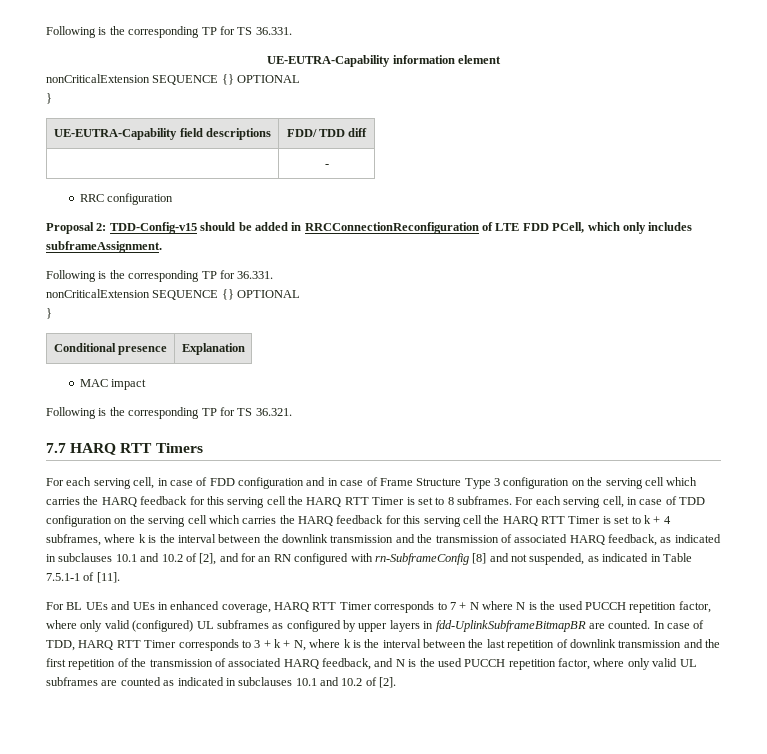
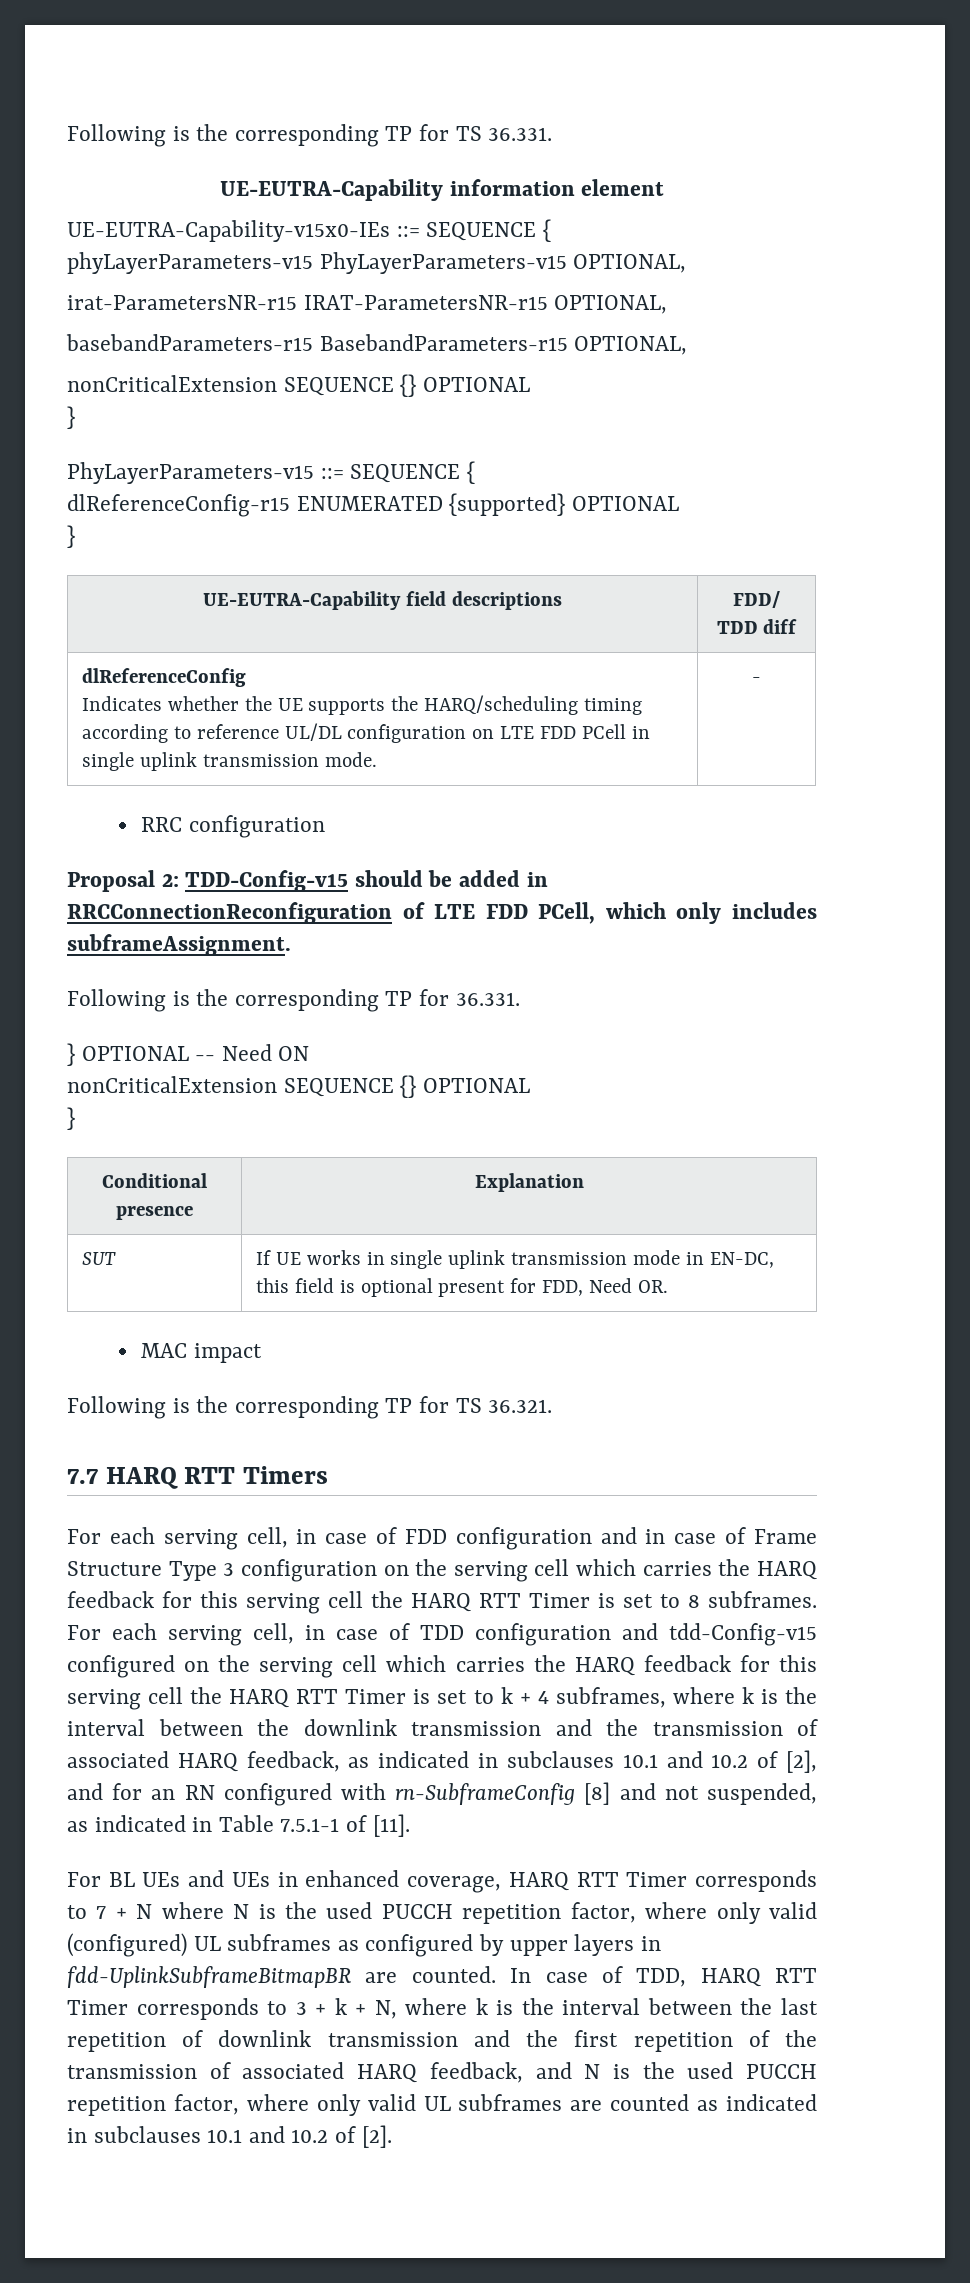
  UE-EUTRA-Capability information element
+ UE-EUTRA-Capability-v15x0-IEs ::= SEQUENCE {
+ phyLayerParameters-v15 PhyLayerParameters-v15 OPTIONAL,
+ irat-ParametersNR-r15 IRAT-ParametersNR-r15 OPTIONAL,
+ basebandParameters-r15 BasebandParameters-r15 OPTIONAL,
  nonCriticalExtension SEQUENCE {} OPTIONAL
+ }
+ PhyLayerParameters-v15 ::= SEQUENCE {
+ dlReferenceConfig-r15 ENUMERATED {supported} OPTIONAL
- | -
+ dlReferenceConfig
+ Indicates whether the UE supports the HARQ/scheduling timing according to reference UL/DL configuration on LTE FDD PCell in single uplink transmission mode. | -
+ } OPTIONAL -- Need ON
+ SUT | If UE works in single uplink transmission mode in EN-DC, this field is optional present for FDD, Need OR.
- For each serving cell, in case of TDD configuration on the serving cell which carries the HARQ feedback for this serving cell the HARQ RTT Timer is set to k + 4 subframes, where k is the interval between the downlink transmission and the transmission of associated HARQ feedback, as indicated in subclauses 10.1 and 10.2 of [2], and for an RN configured with rn-SubframeConfig [8] and not suspended, as indicated in Table 7.5.1-1 of [11].
+ For each serving cell, in case of TDD configuration and tdd-Config-v15 configured on the serving cell which carries the HARQ feedback for this serving cell the HARQ RTT Timer is set to k + 4 subframes, where k is the interval between the downlink transmission and the transmission of associated HARQ feedback, as indicated in subclauses 10.1 and 10.2 of [2], and for an RN configured with rn-SubframeConfig [8] and not suspended, as indicated in Table 7.5.1-1 of [11].

